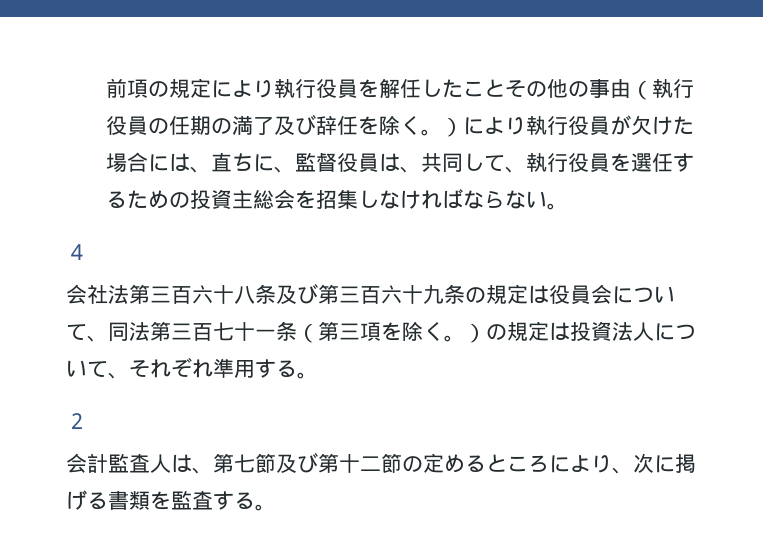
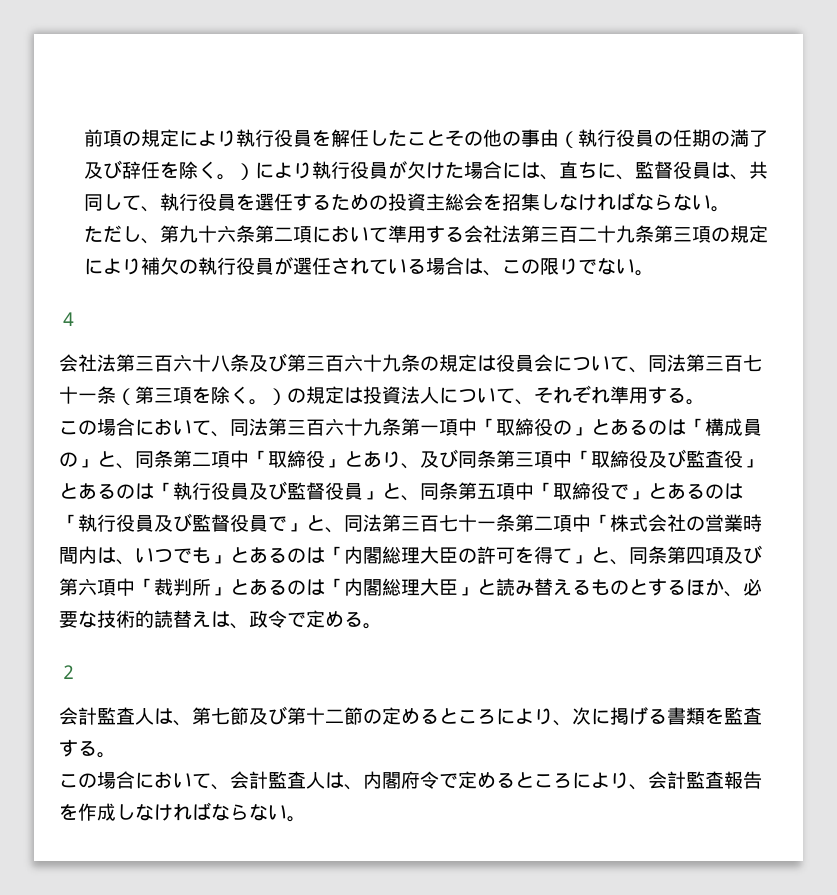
+ ただし、第九十六条第二項において準用する会社法第三百二十九条第三項の規定により補欠の執行役員が選任されている場合は、この限りでない。
+ この場合において、同法第三百六十九条第一項中「取締役の」とあるのは「構成員の」と、同条第二項中「取締役」とあり、及び同条第三項中「取締役及び監査役」とあるのは「執行役員及び監督役員」と、同条第五項中「取締役で」とあるのは「執行役員及び監督役員で」と、同法第三百七十一条第二項中「株式会社の営業時間内は、いつでも」とあるのは「内閣総理大臣の許可を得て」と、同条第四項及び第六項中「裁判所」とあるのは「内閣総理大臣」と読み替えるものとするほか、必要な技術的読替えは、政令で定める。
+ この場合において、会計監査人は、内閣府令で定めるところにより、会計監査報告を作成しなければならない。

